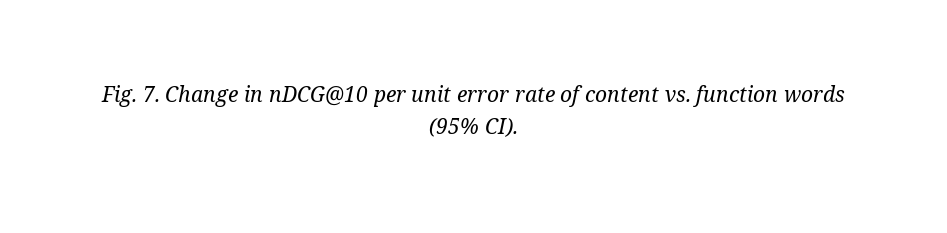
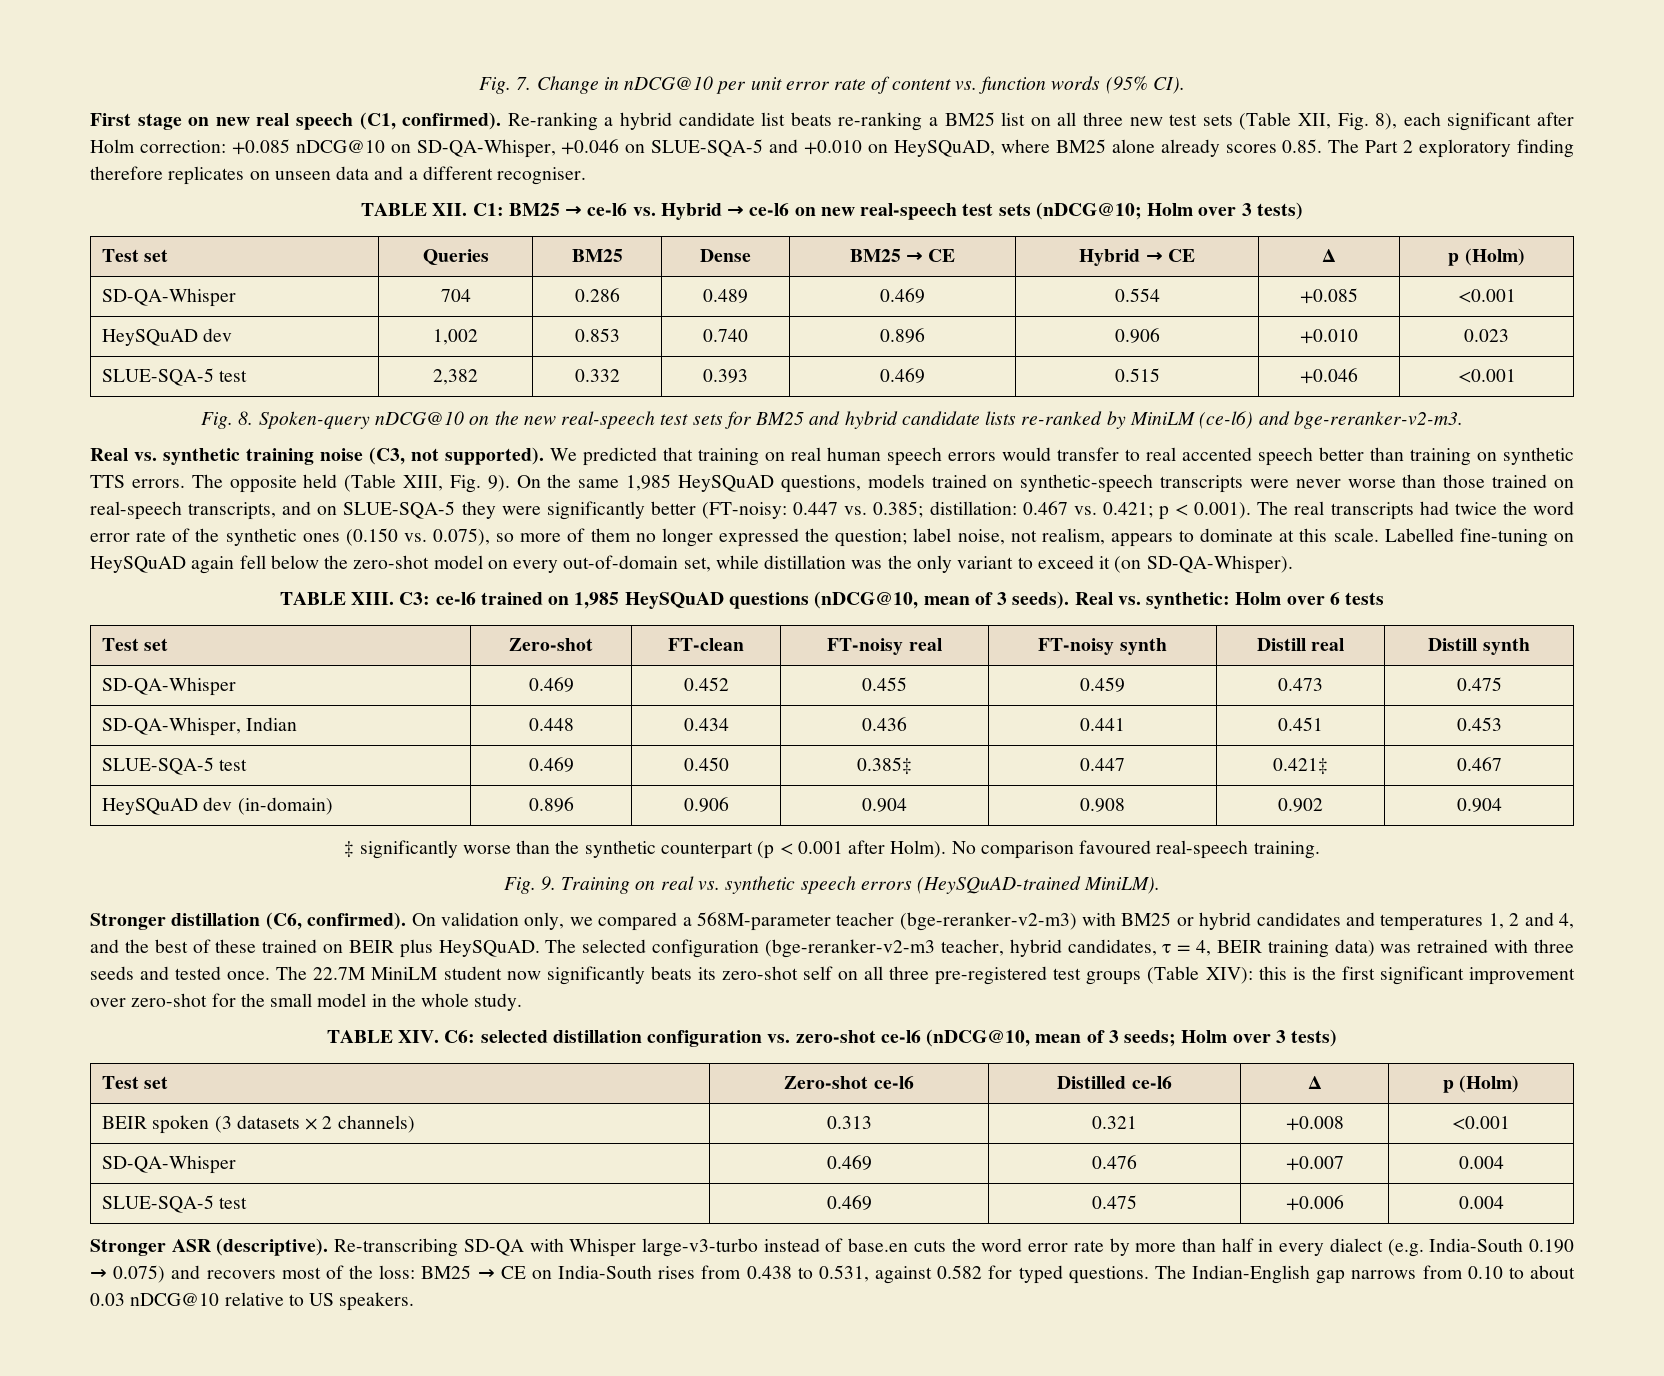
+ First stage on new real speech (C1, confirmed). Re-ranking a hybrid candidate list beats re-ranking a BM25 list on all three new test sets (Table XII, Fig. 8), each significant after Holm correction: +0.085 nDCG@10 on SD-QA-Whisper, +0.046 on SLUE-SQA-5 and +0.010 on HeySQuAD, where BM25 alone already scores 0.85. The Part 2 exploratory finding therefore replicates on unseen data and a different recogniser.
+ TABLE XII. C1: BM25 → ce-l6 vs. Hybrid → ce-l6 on new real-speech test sets (nDCG@10; Holm over 3 tests)
+ Test set | Queries | BM25 | Dense | BM25 → CE | Hybrid → CE | Δ | p (Holm)
+ SD-QA-Whisper | 704 | 0.286 | 0.489 | 0.469 | 0.554 | +0.085 | <0.001
+ HeySQuAD dev | 1,002 | 0.853 | 0.740 | 0.896 | 0.906 | +0.010 | 0.023
+ SLUE-SQA-5 test | 2,382 | 0.332 | 0.393 | 0.469 | 0.515 | +0.046 | <0.001
+ Fig. 8. Spoken-query nDCG@10 on the new real-speech test sets for BM25 and hybrid candidate lists re-ranked by MiniLM (ce-l6) and bge-reranker-v2-m3.
+ Real vs. synthetic training noise (C3, not supported). We predicted that training on real human speech errors would transfer to real accented speech better than training on synthetic TTS errors. The opposite held (Table XIII, Fig. 9). On the same 1,985 HeySQuAD questions, models trained on synthetic-speech transcripts were never worse than those trained on real-speech transcripts, and on SLUE-SQA-5 they were significantly better (FT-noisy: 0.447 vs. 0.385; distillation: 0.467 vs. 0.421; p < 0.001). The real transcripts had twice the word error rate of the synthetic ones (0.150 vs. 0.075), so more of them no longer expressed the question; label noise, not realism, appears to dominate at this scale. Labelled fine-tuning on HeySQuAD again fell below the zero-shot model on every out-of-domain set, while distillation was the only variant to exceed it (on SD-QA-Whisper).
+ TABLE XIII. C3: ce-l6 trained on 1,985 HeySQuAD questions (nDCG@10, mean of 3 seeds). Real vs. synthetic: Holm over 6 tests
+ Test set | Zero-shot | FT-clean | FT-noisy real | FT-noisy synth | Distill real | Distill synth
+ SD-QA-Whisper | 0.469 | 0.452 | 0.455 | 0.459 | 0.473 | 0.475
+ SD-QA-Whisper, Indian | 0.448 | 0.434 | 0.436 | 0.441 | 0.451 | 0.453
+ SLUE-SQA-5 test | 0.469 | 0.450 | 0.385‡ | 0.447 | 0.421‡ | 0.467
+ HeySQuAD dev (in-domain) | 0.896 | 0.906 | 0.904 | 0.908 | 0.902 | 0.904
+ ‡ significantly worse than the synthetic counterpart (p < 0.001 after Holm). No comparison favoured real-speech training.
+ Fig. 9. Training on real vs. synthetic speech errors (HeySQuAD-trained MiniLM).
+ Stronger distillation (C6, confirmed). On validation only, we compared a 568M-parameter teacher (bge-reranker-v2-m3) with BM25 or hybrid candidates and temperatures 1, 2 and 4, and the best of these trained on BEIR plus HeySQuAD. The selected configuration (bge-reranker-v2-m3 teacher, hybrid candidates, τ = 4, BEIR training data) was retrained with three seeds and tested once. The 22.7M MiniLM student now significantly beats its zero-shot self on all three pre-registered test groups (Table XIV): this is the first significant improvement over zero-shot for the small model in the whole study.
+ TABLE XIV. C6: selected distillation configuration vs. zero-shot ce-l6 (nDCG@10, mean of 3 seeds; Holm over 3 tests)
+ Test set | Zero-shot ce-l6 | Distilled ce-l6 | Δ | p (Holm)
+ BEIR spoken (3 datasets × 2 channels) | 0.313 | 0.321 | +0.008 | <0.001
+ SD-QA-Whisper | 0.469 | 0.476 | +0.007 | 0.004
+ SLUE-SQA-5 test | 0.469 | 0.475 | +0.006 | 0.004
+ Stronger ASR (descriptive). Re-transcribing SD-QA with Whisper large-v3-turbo instead of base.en cuts the word error rate by more than half in every dialect (e.g. India-South 0.190 → 0.075) and recovers most of the loss: BM25 → CE on India-South rises from 0.438 to 0.531, against 0.582 for typed questions. The Indian-English gap narrows from 0.10 to about 0.03 nDCG@10 relative to US speakers.

